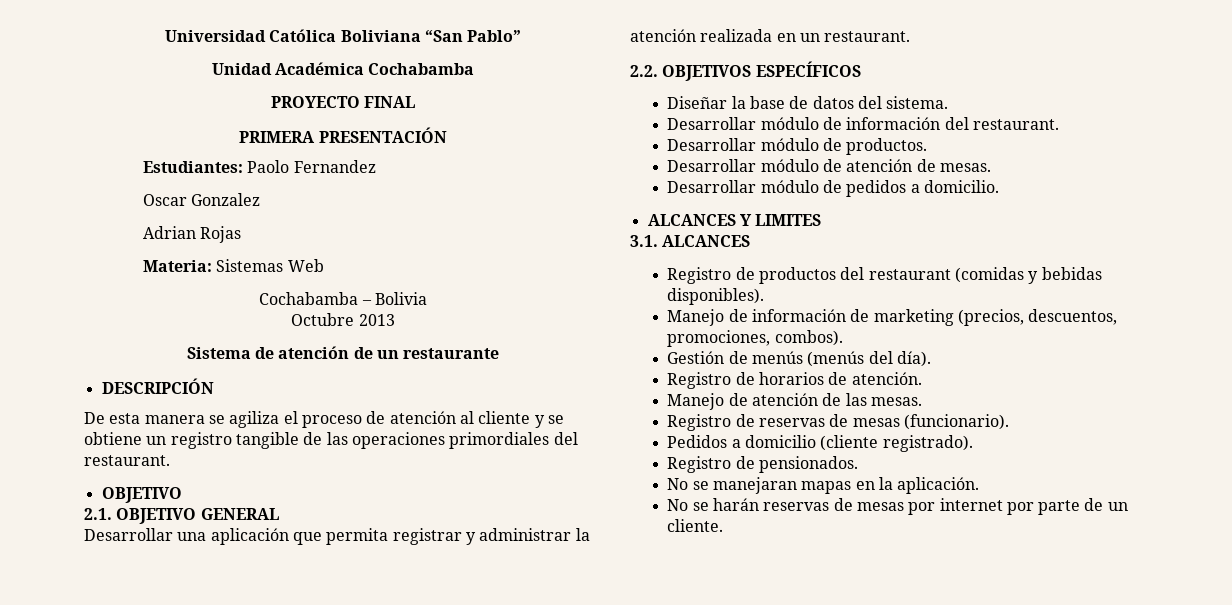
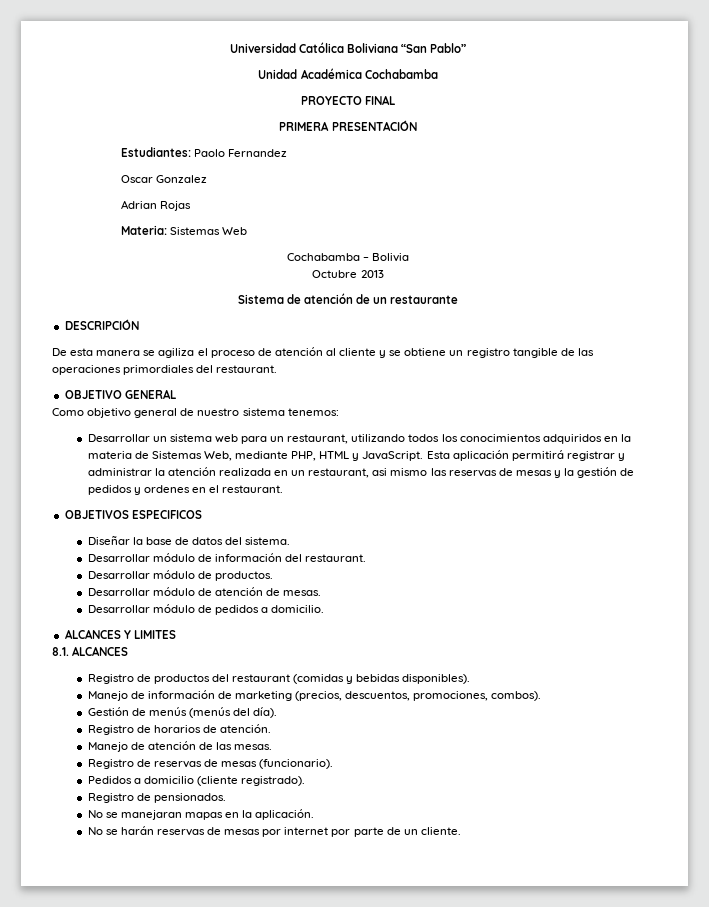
  De esta manera se agiliza el proceso de atención al cliente y se obtiene un registro tangible de las operaciones primordiales del restaurant.
- OBJETIVO
- 2.1. OBJETIVO GENERAL
+ OBJETIVO GENERAL
- Desarrollar una aplicación que permita registrar y administrar la atención realizada en un restaurant.
- 2.2. OBJETIVOS ESPECÍFICOS
+ Como objetivo general de nuestro sistema tenemos:
+ Desarrollar un sistema web para un restaurant, utilizando todos los conocimientos adquiridos en la materia de Sistemas Web, mediante PHP, HTML y JavaScript. Esta aplicación permitirá registrar y administrar la atención realizada en un restaurant, asi mismo las reservas de mesas y la gestión de pedidos y ordenes en el restaurant.
+ OBJETIVOS ESPECIFICOS
- 3.1. ALCANCES
+ 8.1. ALCANCES

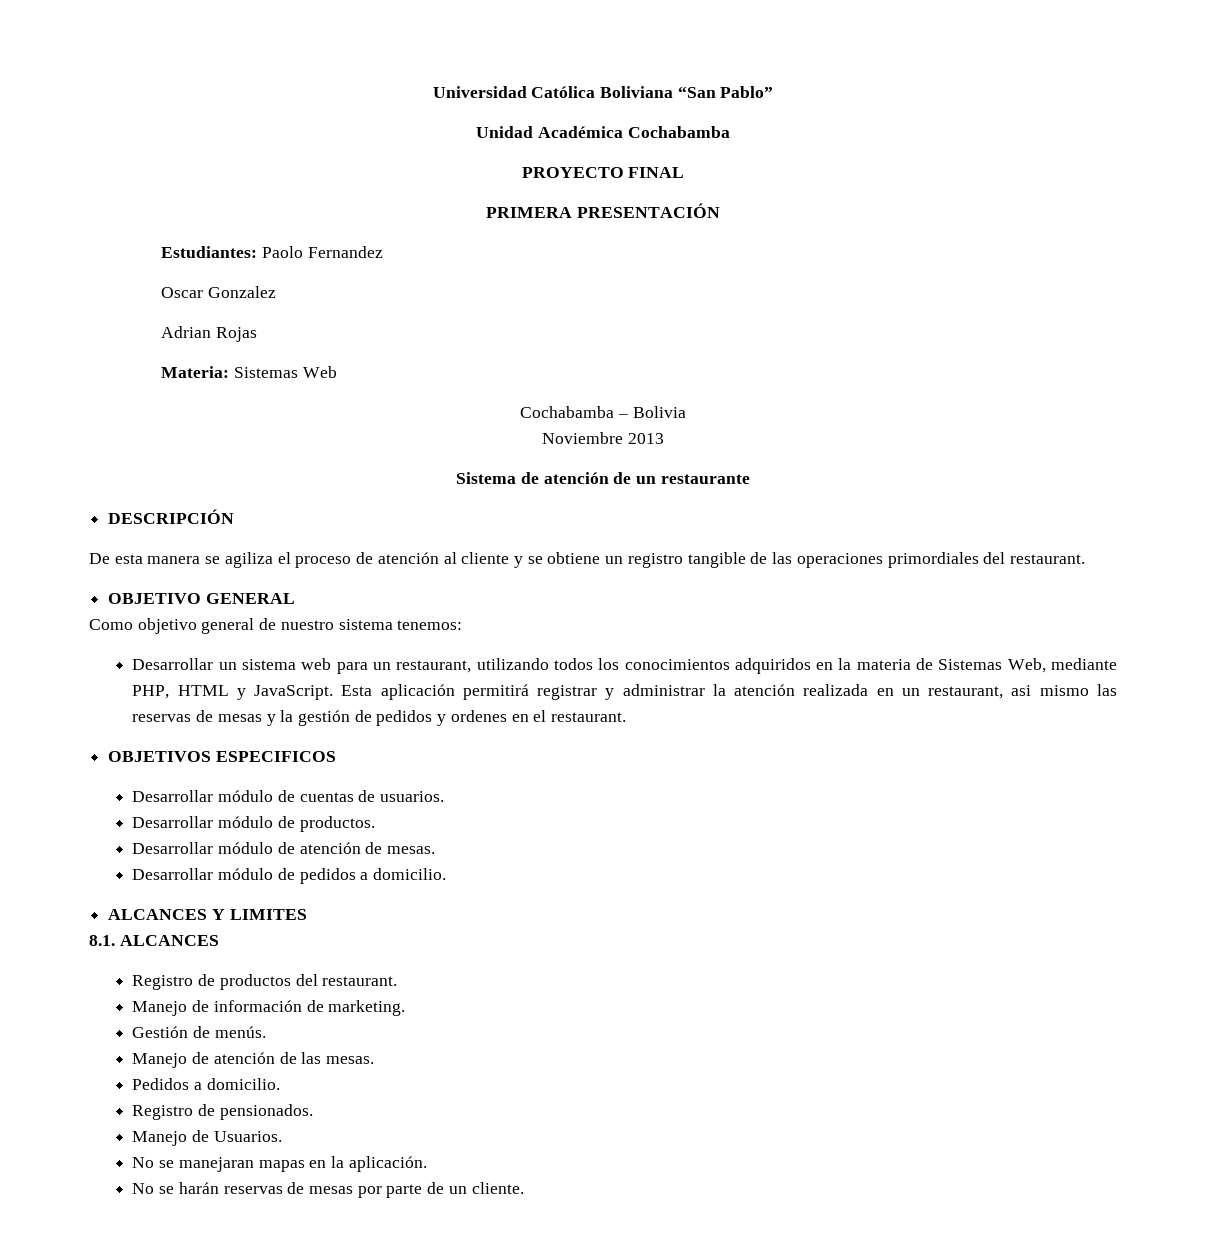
- Octubre 2013
+ Noviembre 2013
- Diseñar la base de datos del sistema.
- Desarrollar módulo de información del restaurant.
+ Desarrollar módulo de cuentas de usuarios.
- Registro de productos del restaurant (comidas y bebidas disponibles).
+ Registro de productos del restaurant.
- Manejo de información de marketing (precios, descuentos, promociones, combos).
- Gestión de menús (menús del día).
- Registro de horarios de atención.
+ Manejo de información de marketing.
+ Gestión de menús.
- Registro de reservas de mesas (funcionario).
- Pedidos a domicilio (cliente registrado).
+ Pedidos a domicilio.
+ Manejo de Usuarios.
- No se harán reservas de mesas por internet por parte de un cliente.
+ No se harán reservas de mesas por parte de un cliente.

